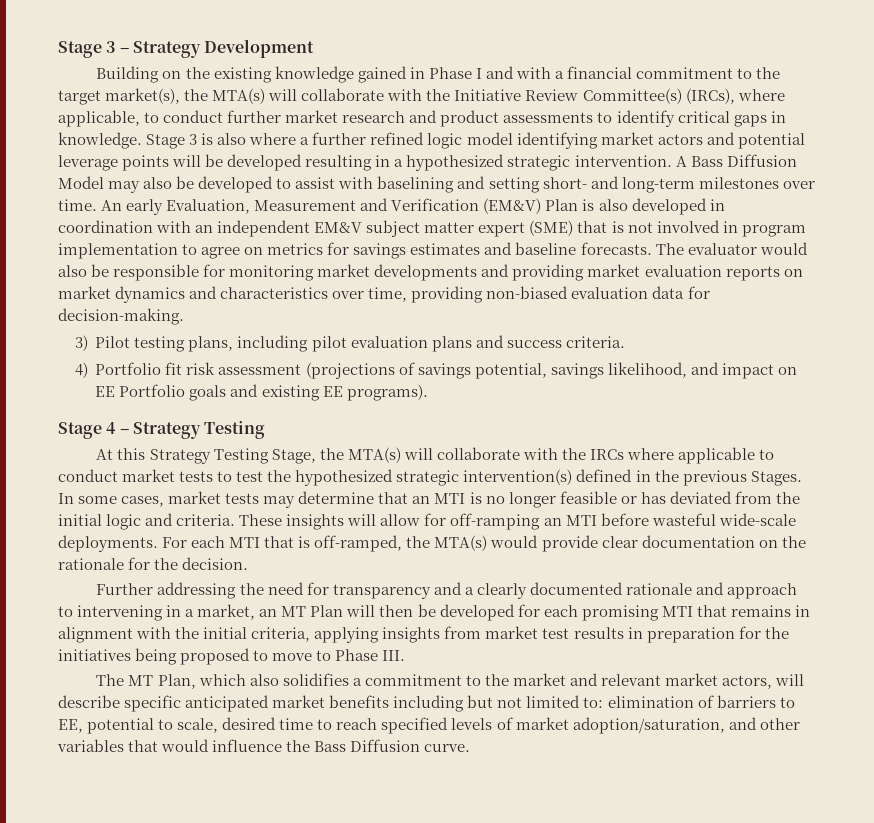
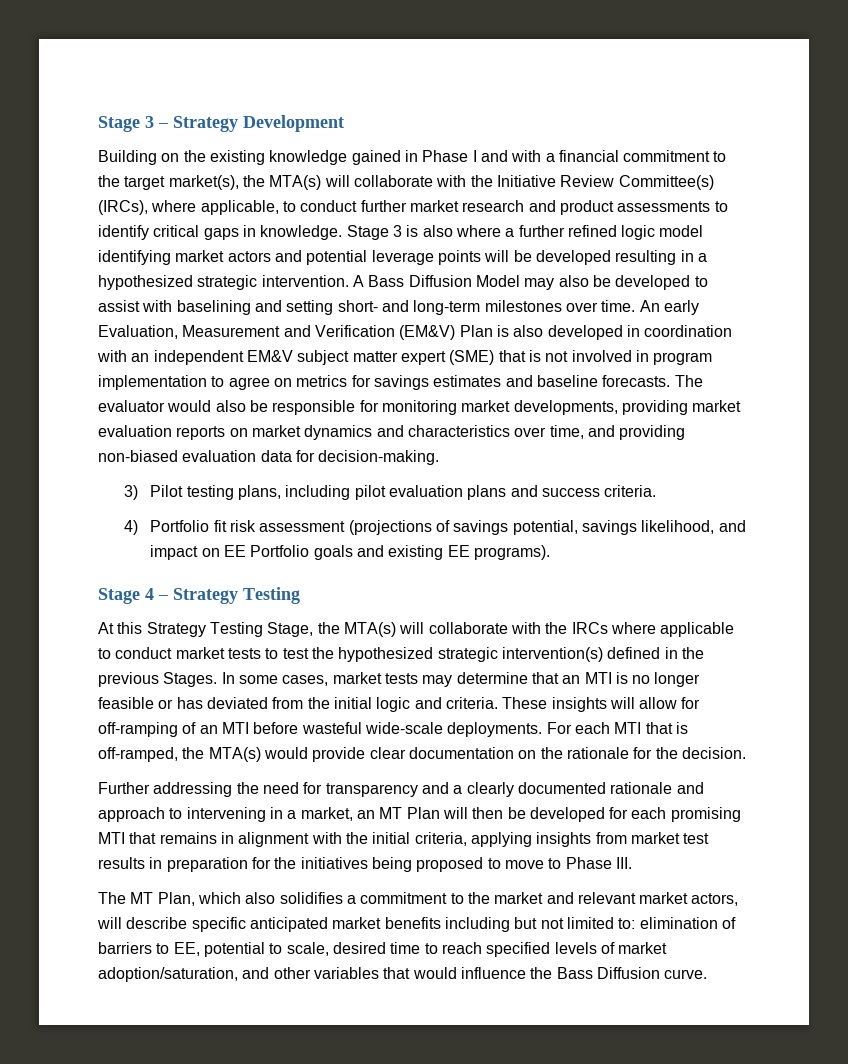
- The evaluator would also be responsible for monitoring market developments and providing market evaluation reports on market dynamics and characteristics over time, providing non-biased evaluation data for decision-making.
+ The evaluator would also be responsible for monitoring market developments, providing market evaluation reports on market dynamics and characteristics over time, and providing non-biased evaluation data for decision-making.
- These insights will allow for off-ramping an MTI before wasteful wide-scale deployments.
+ These insights will allow for off-ramping of an MTI before wasteful wide-scale deployments.

